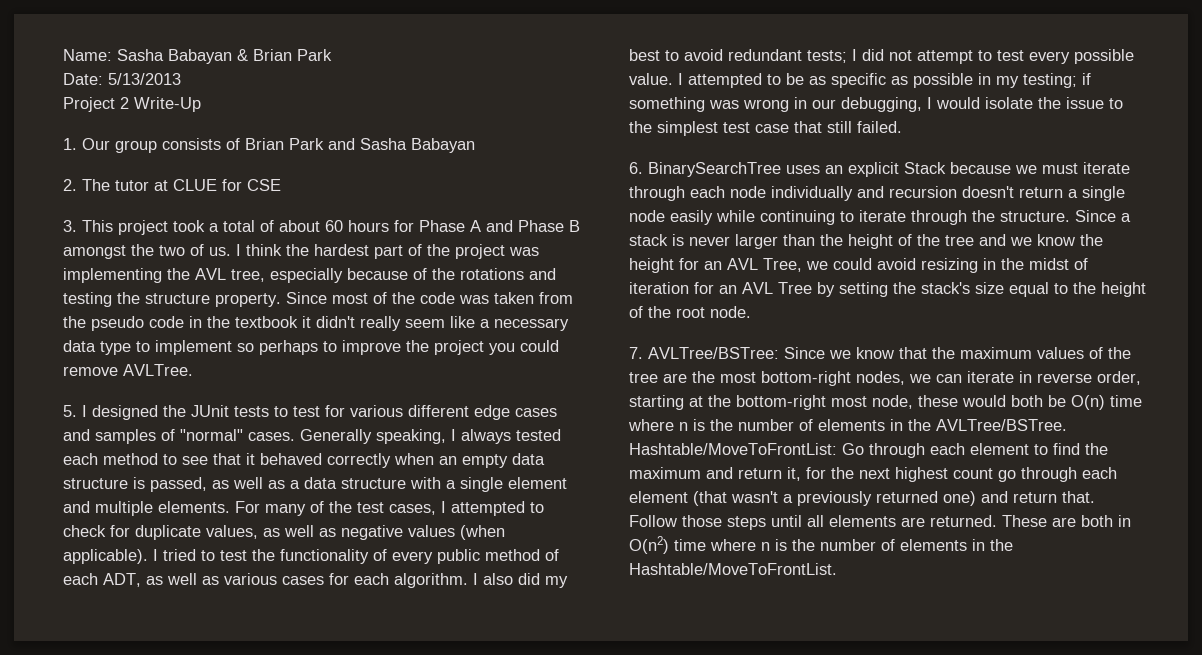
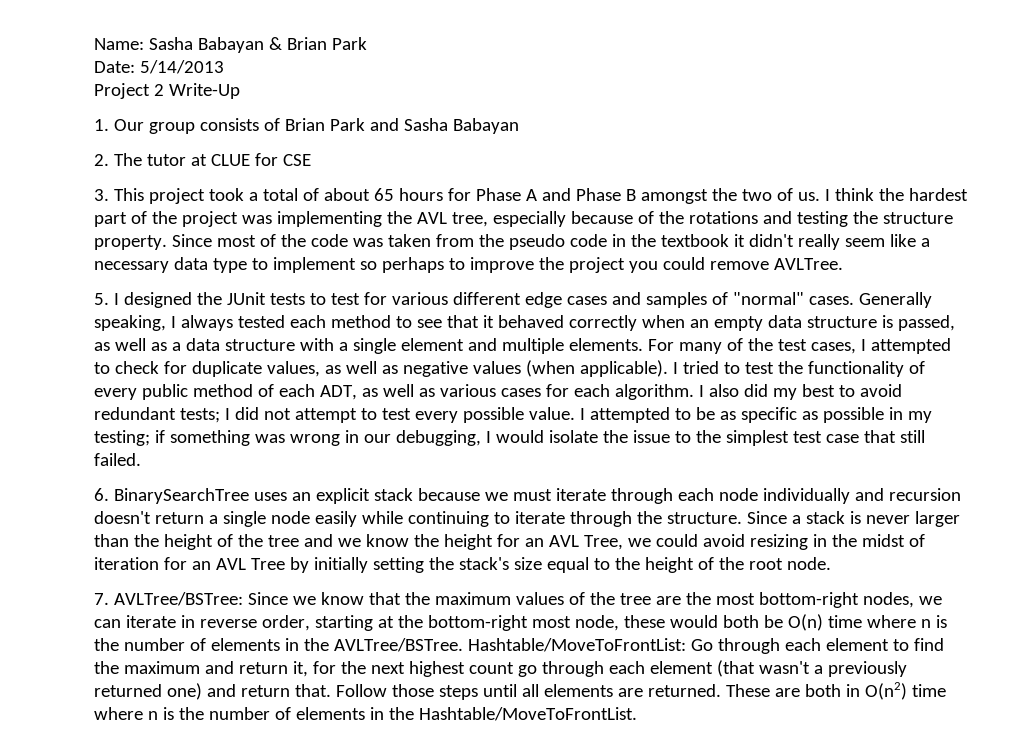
- Date: 5/13/2013
+ Date: 5/14/2013
- 3. This project took a total of about 60 hours for Phase A and Phase B amongst the two of us.
+ 3. This project took a total of about 65 hours for Phase A and Phase B amongst the two of us.
- 6. BinarySearchTree uses an explicit Stack because we must iterate through each node individually and recursion doesn't return a single node easily while continuing to iterate through the structure.
+ 6. BinarySearchTree uses an explicit stack because we must iterate through each node individually and recursion doesn't return a single node easily while continuing to iterate through the structure.
- Since a stack is never larger than the height of the tree and we know the height for an AVL Tree, we could avoid resizing in the midst of iteration for an AVL Tree by setting the stack's size equal to the height of the root node.
+ Since a stack is never larger than the height of the tree and we know the height for an AVL Tree, we could avoid resizing in the midst of iteration for an AVL Tree by initially setting the stack's size equal to the height of the root node.

